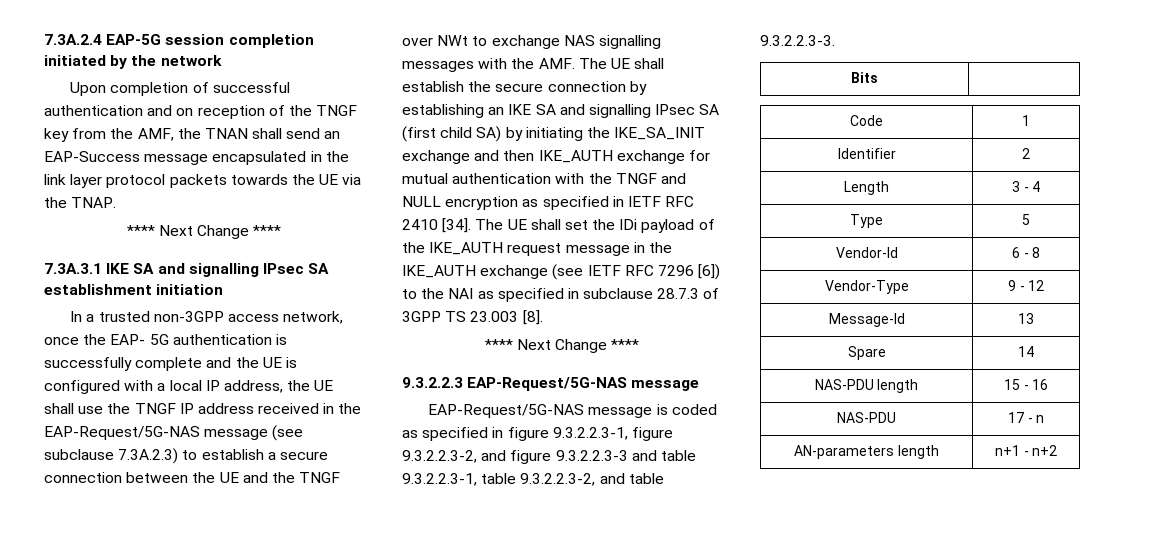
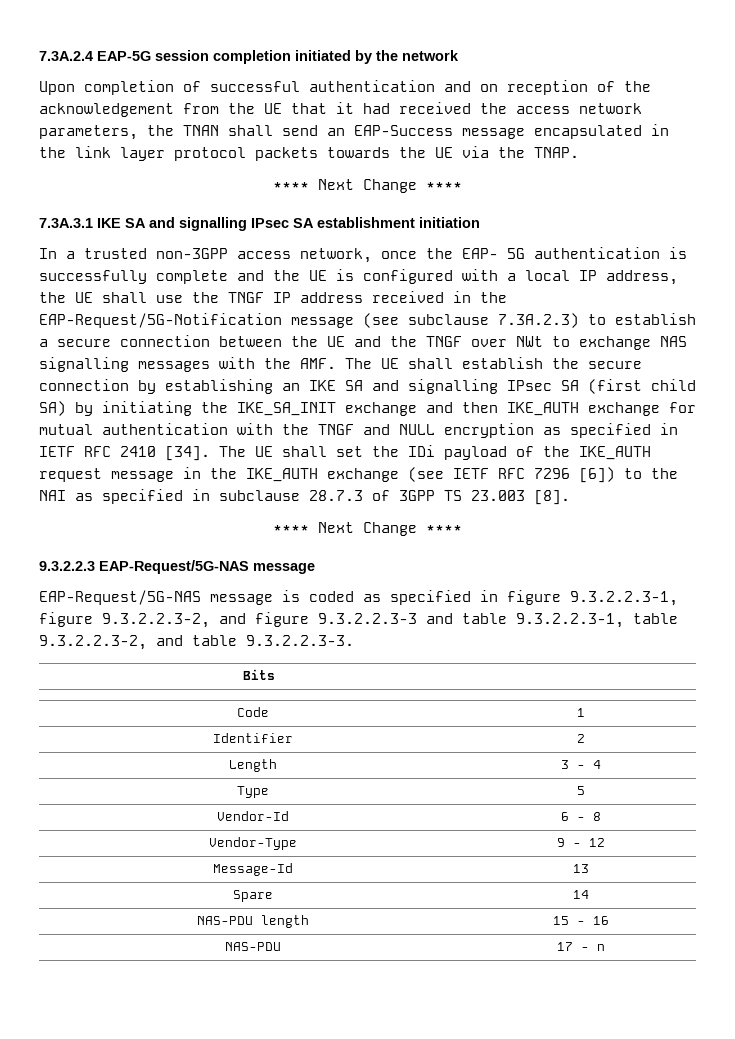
- Upon completion of successful authentication and on reception of the TNGF key from the AMF, the TNAN shall send an EAP-Success message encapsulated in the link layer protocol packets towards the UE via the TNAP.
+ Upon completion of successful authentication and on reception of the acknowledgement from the UE that it had received the access network parameters, the TNAN shall send an EAP-Success message encapsulated in the link layer protocol packets towards the UE via the TNAP.
- In a trusted non-3GPP access network, once the EAP- 5G authentication is successfully complete and the UE is configured with a local IP address, the UE shall use the TNGF IP address received in the EAP-Request/5G-NAS message (see subclause 7.3A.2.3) to establish a secure connection between the UE and the TNGF over NWt to exchange NAS signalling messages with the AMF. The UE shall establish the secure connection by establishing an IKE SA and signalling IPsec SA (first child SA) by initiating the IKE_SA_INIT exchange and then IKE_AUTH exchange for mutual authentication with the TNGF and NULL encryption as specified in IETF RFC 2410 [34].
+ In a trusted non-3GPP access network, once the EAP- 5G authentication is successfully complete and the UE is configured with a local IP address, the UE shall use the TNGF IP address received in the EAP-Request/5G-Notification message (see subclause 7.3A.2.3) to establish a secure connection between the UE and the TNGF over NWt to exchange NAS signalling messages with the AMF. The UE shall establish the secure connection by establishing an IKE SA and signalling IPsec SA (first child SA) by initiating the IKE_SA_INIT exchange and then IKE_AUTH exchange for mutual authentication with the TNGF and NULL encryption as specified in IETF RFC 2410 [34].
- AN-parameters length | n+1 - n+2

